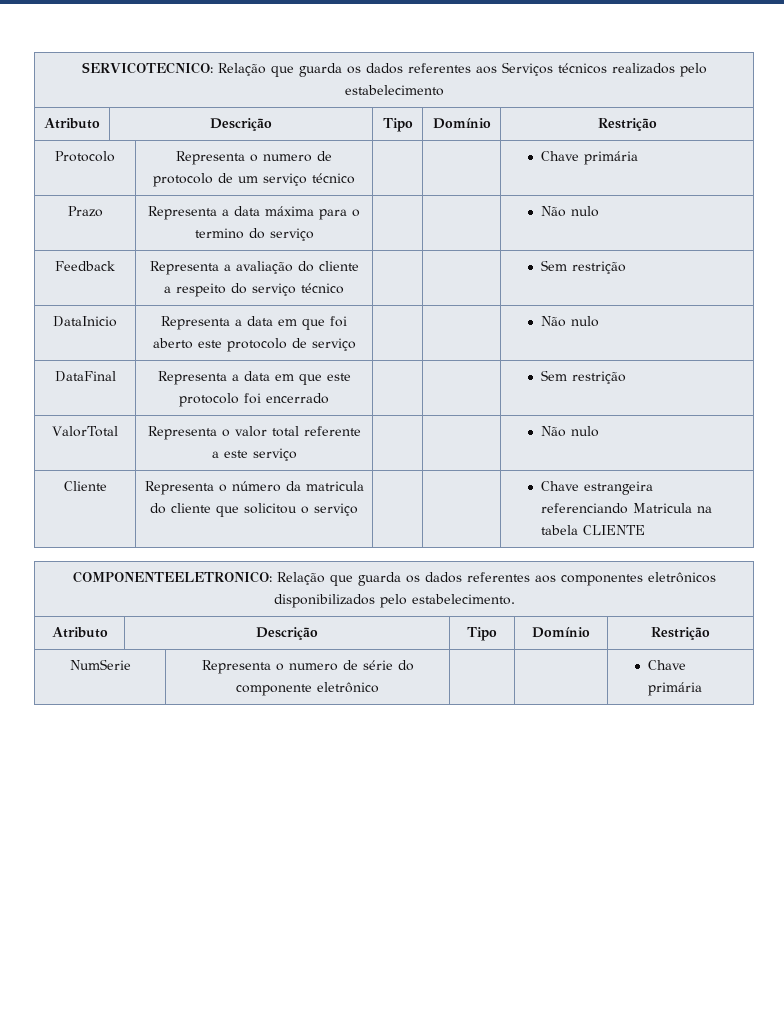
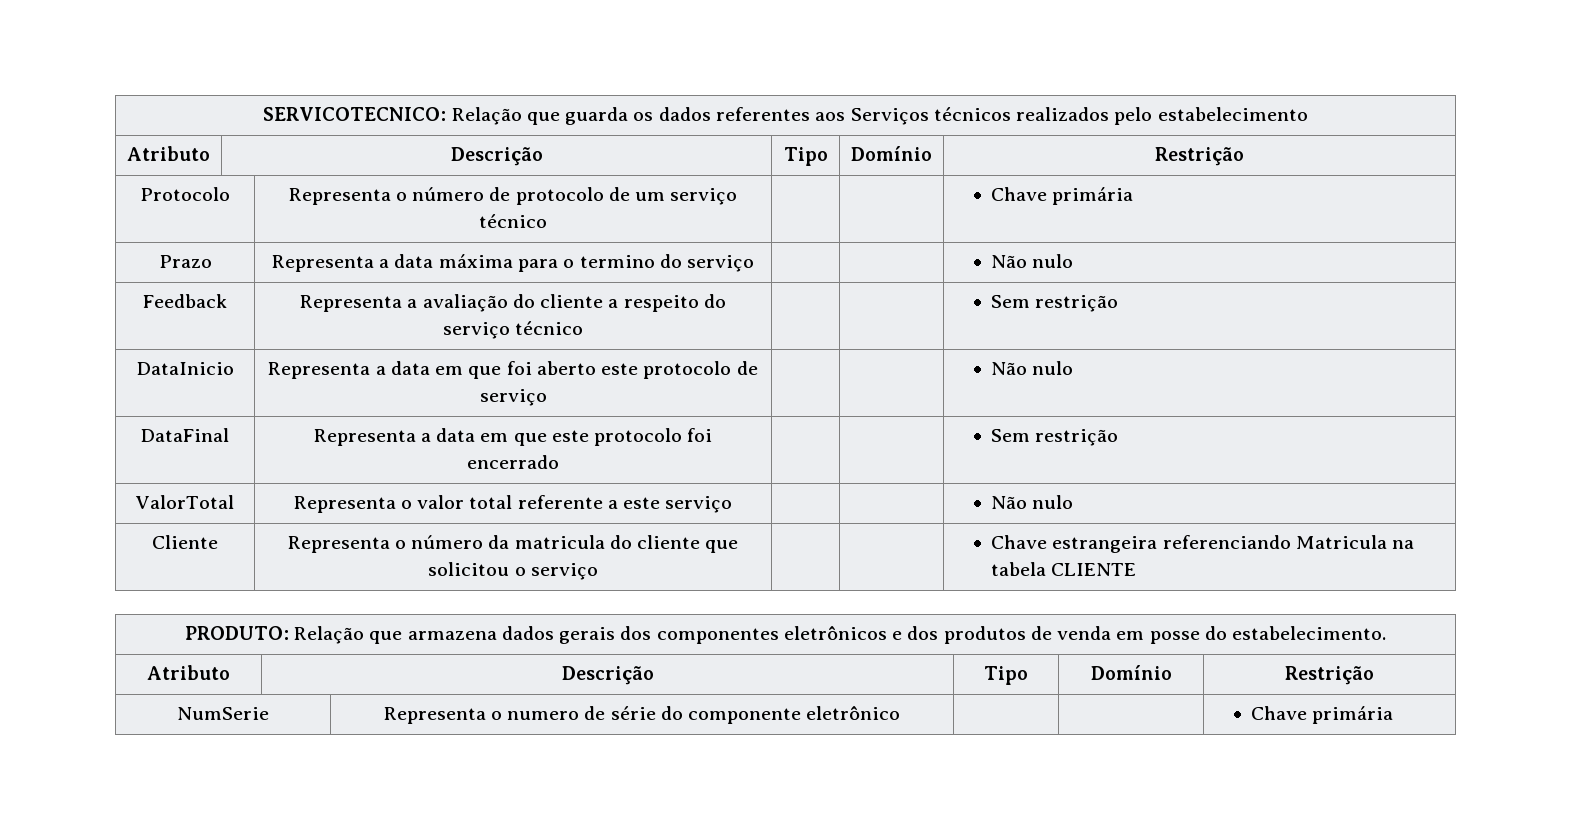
- Protocolo | Representa o numero de protocolo de um serviço técnico | | | Chave primária
+ Protocolo | Representa o número de protocolo de um serviço técnico | | | Chave primária
- COMPONENTEELETRONICO: Relação que guarda os dados referentes aos componentes eletrônicos disponibilizados pelo estabelecimento.
+ PRODUTO: Relação que armazena dados gerais dos componentes eletrônicos e dos produtos de venda em posse do estabelecimento.

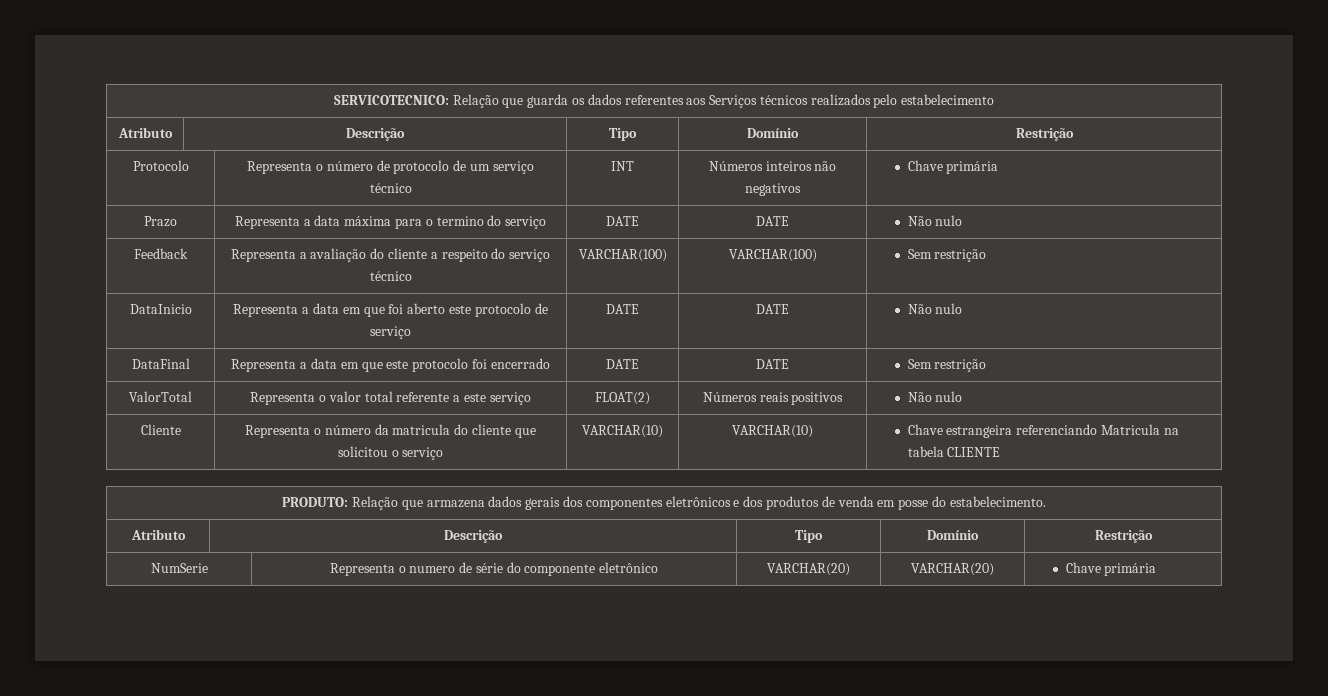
- Protocolo | Representa o número de protocolo de um serviço técnico | | | Chave primária
+ Protocolo | Representa o número de protocolo de um serviço técnico | INT | Números inteiros não negativos | Chave primária
- Prazo | Representa a data máxima para o termino do serviço | | | Não nulo
+ Prazo | Representa a data máxima para o termino do serviço | DATE | DATE | Não nulo
- Feedback | Representa a avaliação do cliente a respeito do serviço técnico | | | Sem restrição
+ Feedback | Representa a avaliação do cliente a respeito do serviço técnico | VARCHAR(100) | VARCHAR(100) | Sem restrição
- DataInicio | Representa a data em que foi aberto este protocolo de serviço | | | Não nulo
+ DataInicio | Representa a data em que foi aberto este protocolo de serviço | DATE | DATE | Não nulo
- DataFinal | Representa a data em que este protocolo foi encerrado | | | Sem restrição
+ DataFinal | Representa a data em que este protocolo foi encerrado | DATE | DATE | Sem restrição
- ValorTotal | Representa o valor total referente a este serviço | | | Não nulo
+ ValorTotal | Representa o valor total referente a este serviço | FLOAT(2) | Números reais positivos | Não nulo
- Cliente | Representa o número da matricula do cliente que solicitou o serviço | | | Chave estrangeira referenciando Matricula na tabela CLIENTE
+ Cliente | Representa o número da matricula do cliente que solicitou o serviço | VARCHAR(10) | VARCHAR(10) | Chave estrangeira referenciando Matricula na tabela CLIENTE
- NumSerie | Representa o numero de série do componente eletrônico | | | Chave primária
+ NumSerie | Representa o numero de série do componente eletrônico | VARCHAR(20) | VARCHAR(20) | Chave primária

